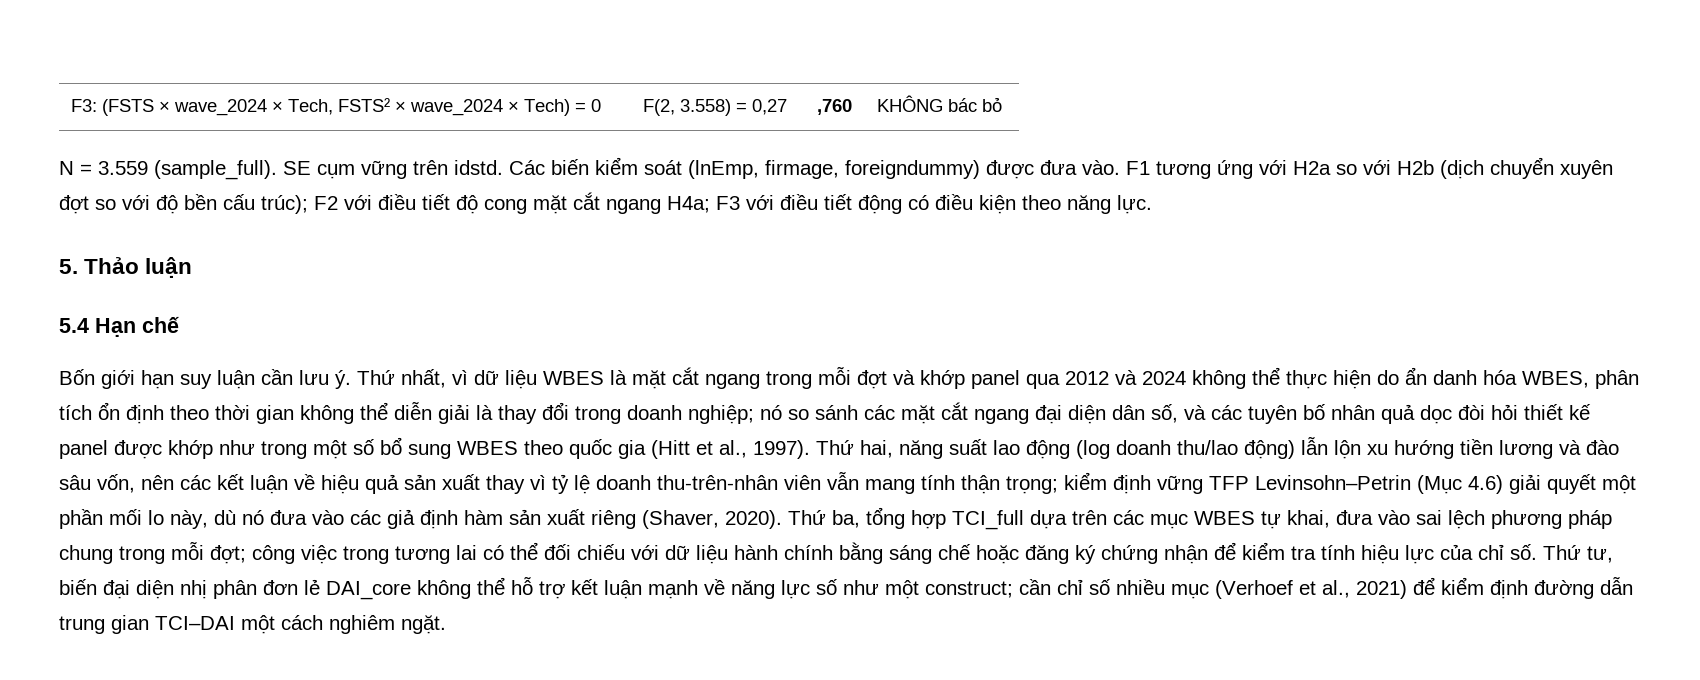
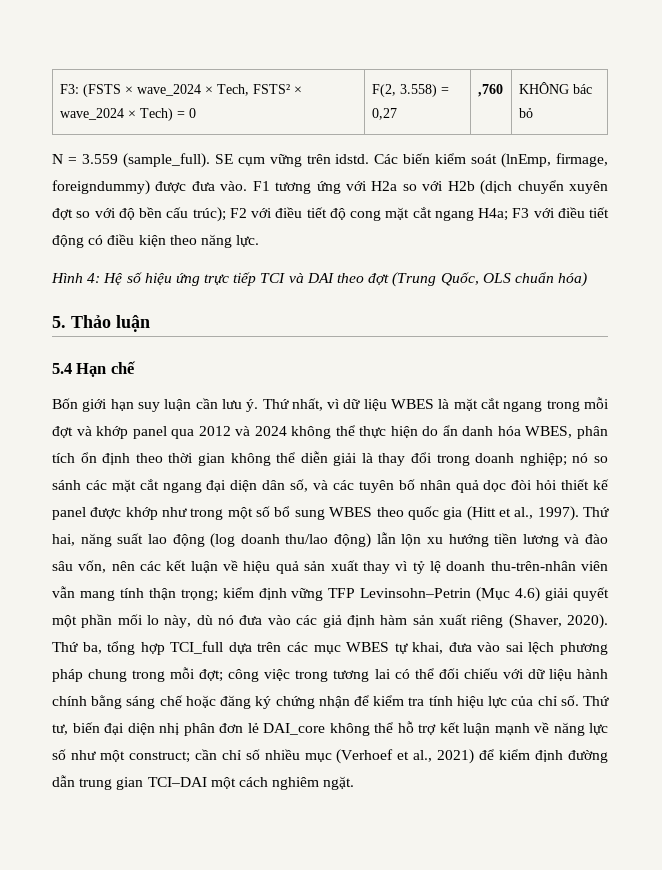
+ Hình 4: Hệ số hiệu ứng trực tiếp TCI và DAI theo đợt (Trung Quốc, OLS chuẩn hóa)

